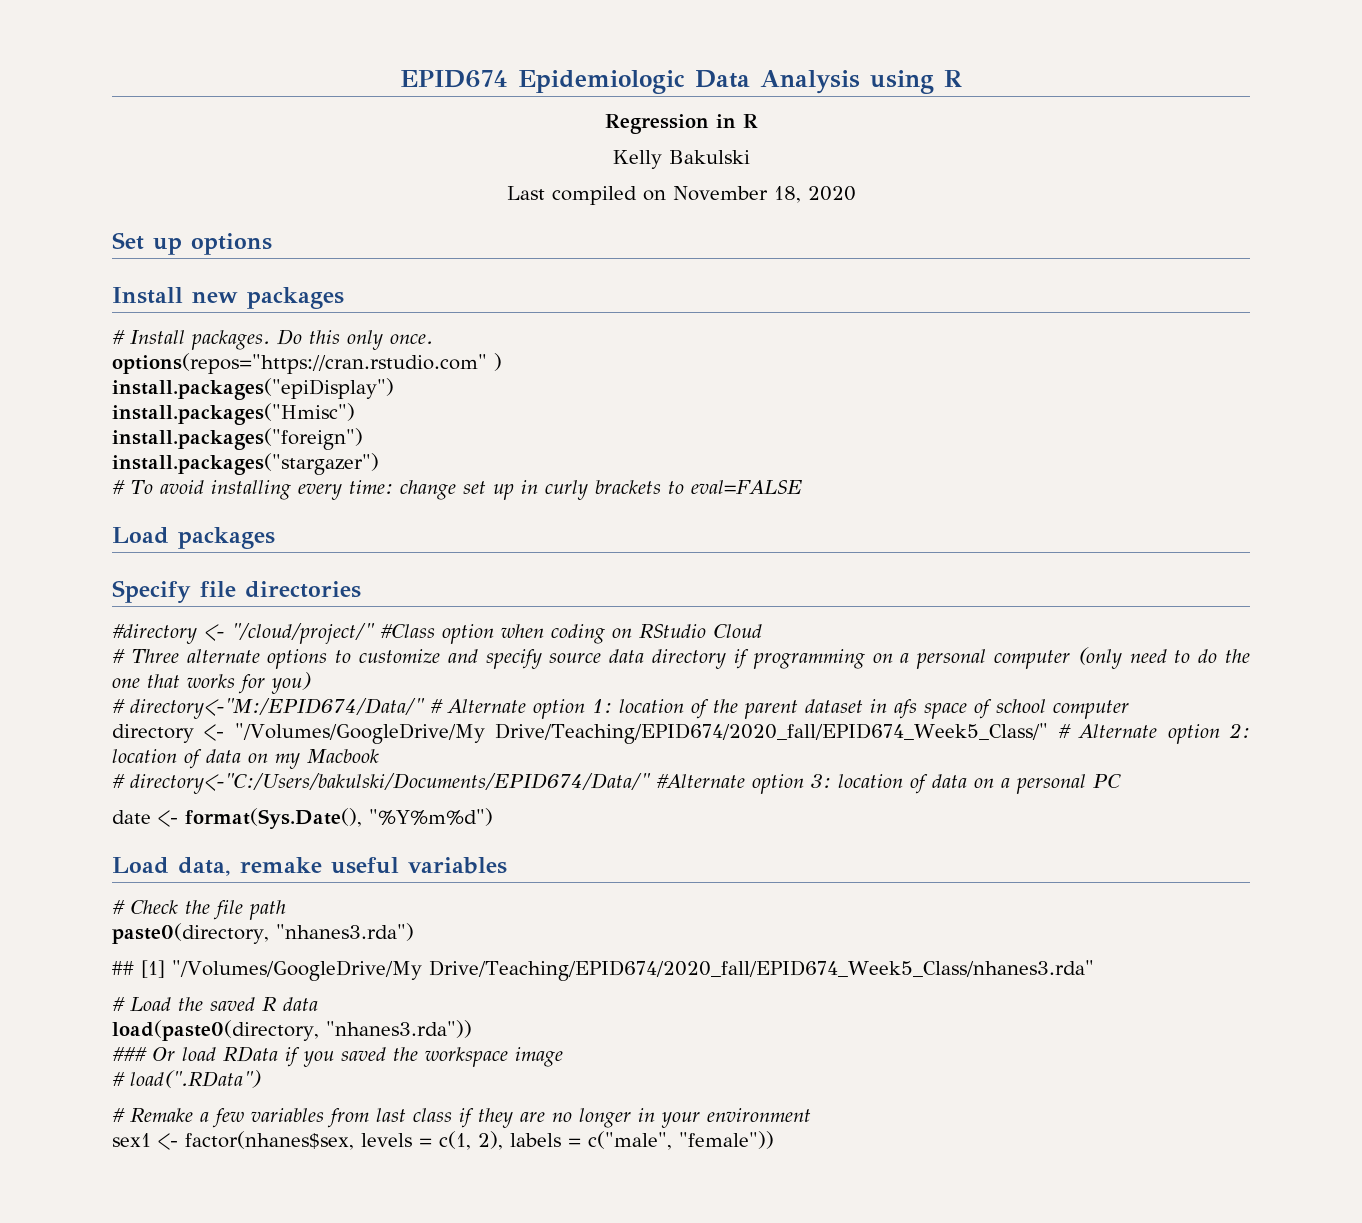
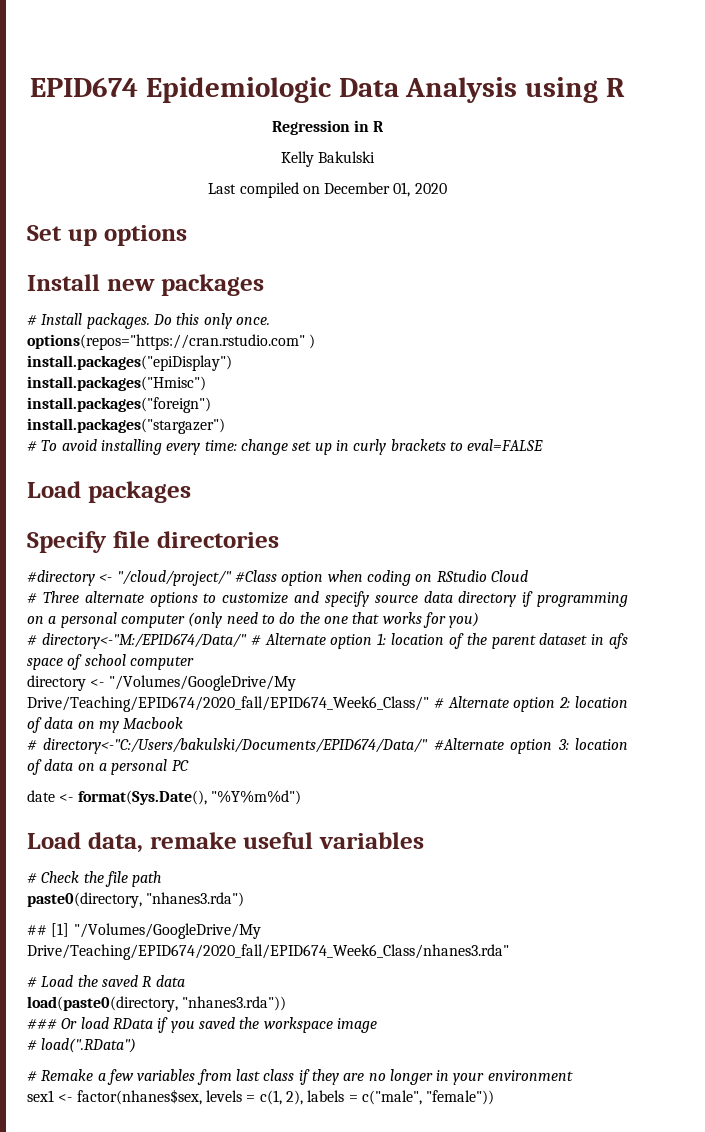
- Last compiled on November 18, 2020
+ Last compiled on December 01, 2020
- directory <- "/Volumes/GoogleDrive/My Drive/Teaching/EPID674/2020_fall/EPID674_Week5_Class/" # Alternate option 2: location of data on my Macbook
+ directory <- "/Volumes/GoogleDrive/My Drive/Teaching/EPID674/2020_fall/EPID674_Week6_Class/" # Alternate option 2: location of data on my Macbook
- ## [1] "/Volumes/GoogleDrive/My Drive/Teaching/EPID674/2020_fall/EPID674_Week5_Class/nhanes3.rda"
+ ## [1] "/Volumes/GoogleDrive/My Drive/Teaching/EPID674/2020_fall/EPID674_Week6_Class/nhanes3.rda"

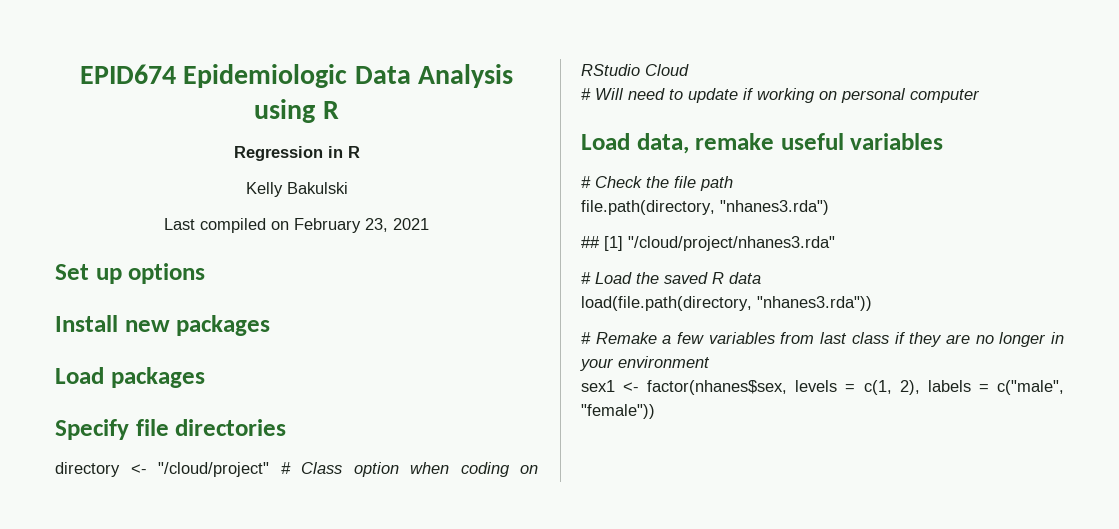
- Last compiled on December 01, 2020
+ Last compiled on February 23, 2021
- # Install packages. Do this only once.
- options(repos="https://cran.rstudio.com" )
- install.packages("epiDisplay")
- install.packages("Hmisc")
- install.packages("foreign")
- install.packages("stargazer")
- # To avoid installing every time: change set up in curly brackets to eval=FALSE
- #directory <- "/cloud/project/" #Class option when coding on RStudio Cloud
+ directory <- "/cloud/project" # Class option when coding on RStudio Cloud
- # Three alternate options to customize and specify source data directory if programming on a personal computer (only need to do the one that works for you)
- # directory<-"M:/EPID674/Data/" # Alternate option 1: location of the parent dataset in afs space of school computer
- directory <- "/Volumes/GoogleDrive/My Drive/Teaching/EPID674/2020_fall/EPID674_Week6_Class/" # Alternate option 2: location of data on my Macbook
- # directory<-"C:/Users/bakulski/Documents/EPID674/Data/" #Alternate option 3: location of data on a personal PC
- date <- format(Sys.Date(), "%Y%m%d")
+ # Will need to update if working on personal computer
- paste0(directory, "nhanes3.rda")
+ file.path(directory, "nhanes3.rda")
- ## [1] "/Volumes/GoogleDrive/My Drive/Teaching/EPID674/2020_fall/EPID674_Week6_Class/nhanes3.rda"
+ ## [1] "/cloud/project/nhanes3.rda"
- load(paste0(directory, "nhanes3.rda"))
+ load(file.path(directory, "nhanes3.rda"))
- ### Or load RData if you saved the workspace image
- # load(".RData")

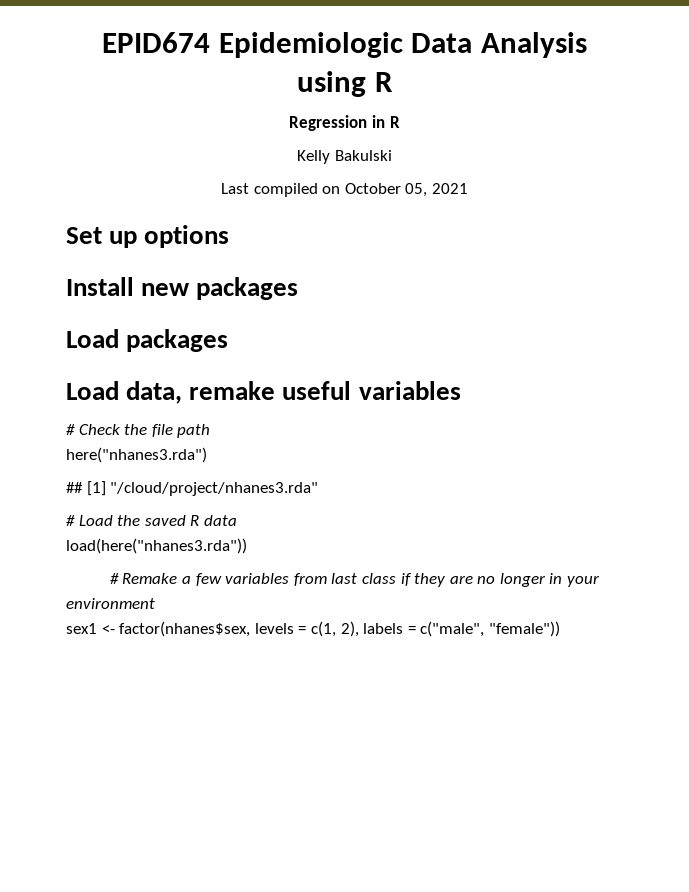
- Last compiled on February 23, 2021
+ Last compiled on October 05, 2021
- Specify file directories
- directory <- "/cloud/project" # Class option when coding on RStudio Cloud
- # Will need to update if working on personal computer
- file.path(directory, "nhanes3.rda")
+ here("nhanes3.rda")
- load(file.path(directory, "nhanes3.rda"))
+ load(here("nhanes3.rda"))

